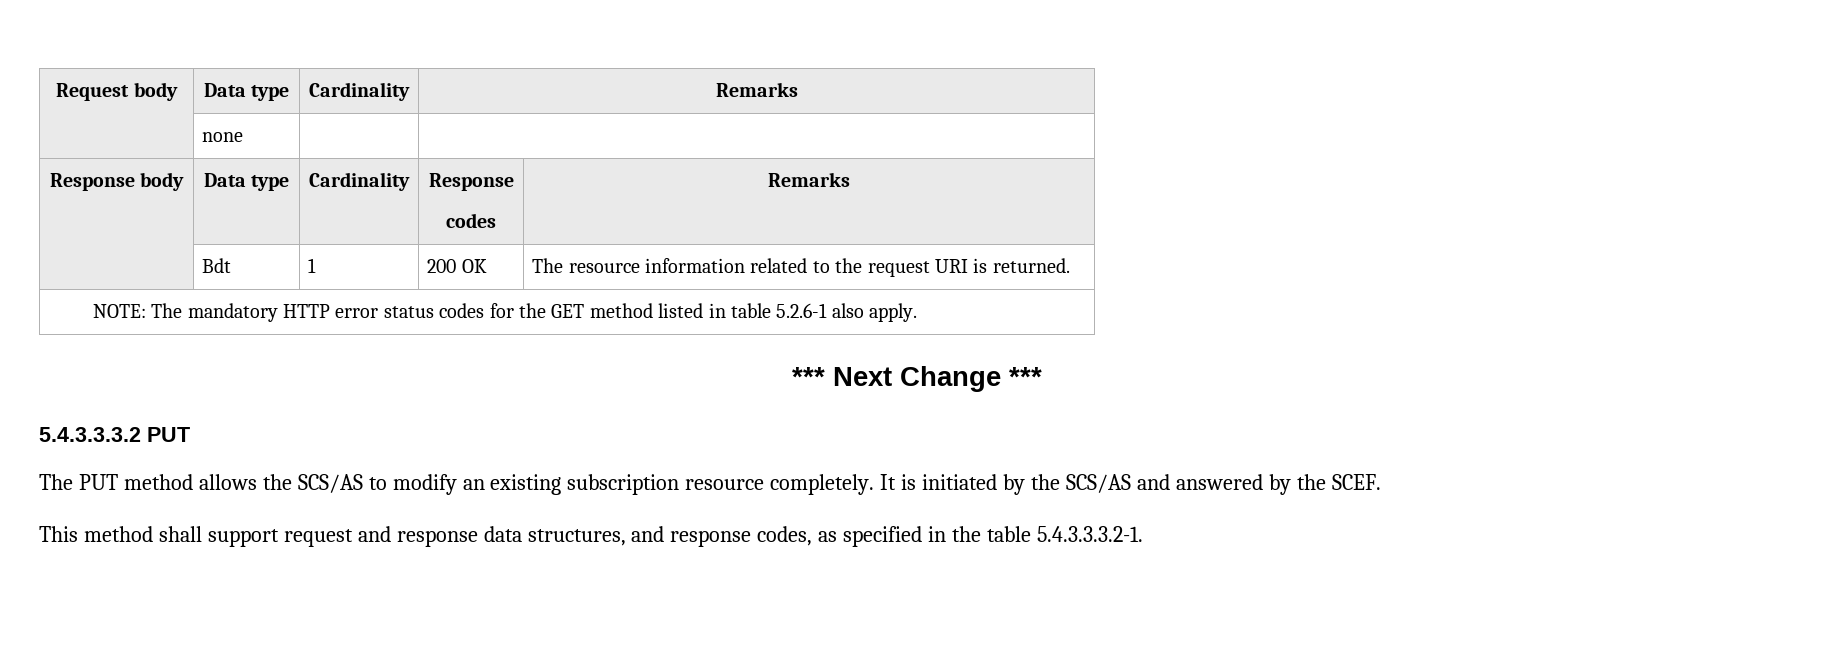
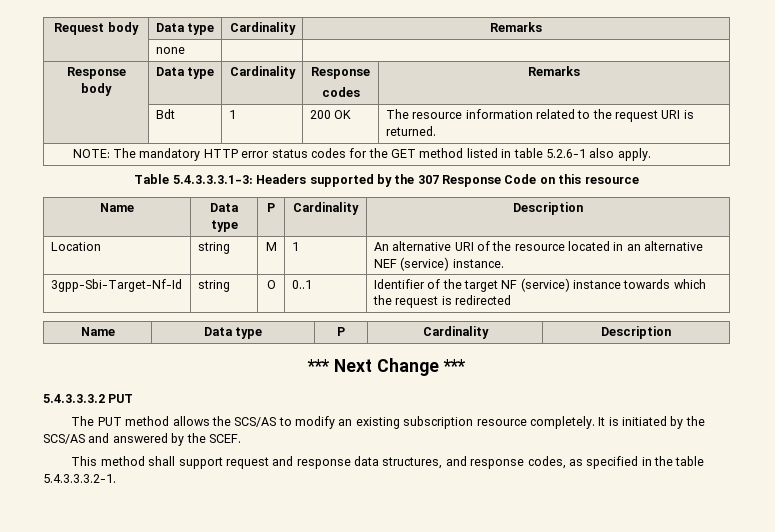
+ Table 5.4.3.3.3.1-3: Headers supported by the 307 Response Code on this resource
+ Name | Data type | P | Cardinality | Description
+ Location | string | M | 1 | An alternative URI of the resource located in an alternative NEF (service) instance.
+ 3gpp-Sbi-Target-Nf-Id | string | O | 0..1 | Identifier of the target NF (service) instance towards which the request is redirected
+ Name | Data type | P | Cardinality | Description

